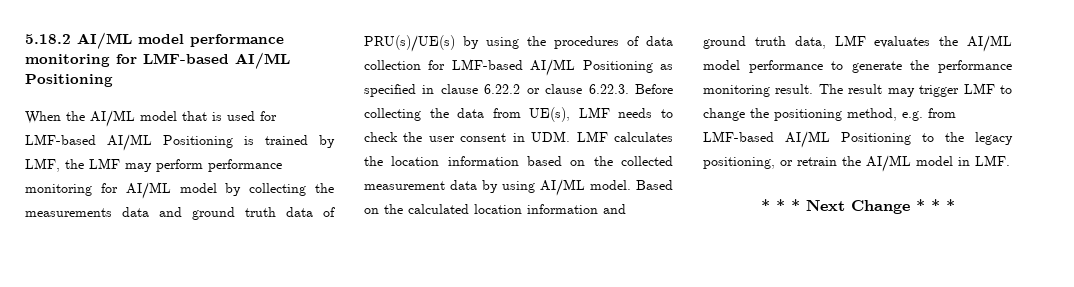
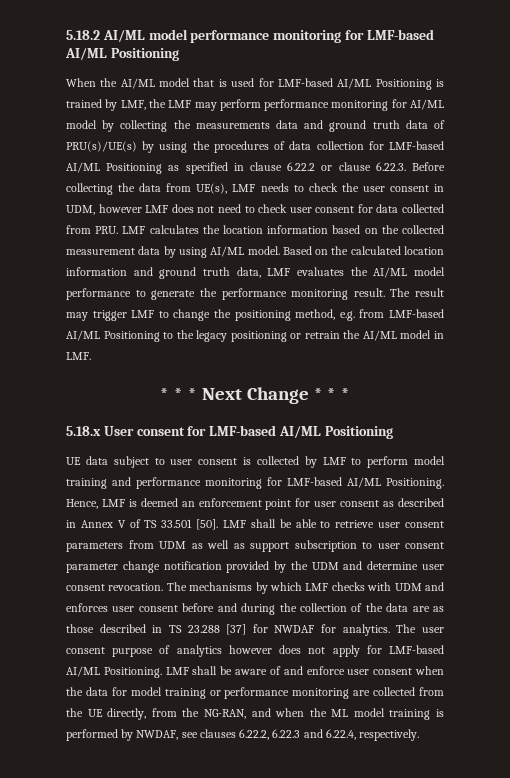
- When the AI/ML model that is used for LMF-based AI/ML Positioning is trained by LMF, the LMF may perform performance monitoring for AI/ML model by collecting the measurements data and ground truth data of PRU(s)/UE(s) by using the procedures of data collection for LMF-based AI/ML Positioning as specified in clause 6.22.2 or clause 6.22.3. Before collecting the data from UE(s), LMF needs to check the user consent in UDM. LMF calculates the location information based on the collected measurement data by using AI/ML model.
+ When the AI/ML model that is used for LMF-based AI/ML Positioning is trained by LMF, the LMF may perform performance monitoring for AI/ML model by collecting the measurements data and ground truth data of PRU(s)/UE(s) by using the procedures of data collection for LMF-based AI/ML Positioning as specified in clause 6.22.2 or clause 6.22.3. Before collecting the data from UE(s), LMF needs to check the user consent in UDM, however LMF does not need to check user consent for data collected from PRU. LMF calculates the location information based on the collected measurement data by using AI/ML model.
- The result may trigger LMF to change the positioning method, e.g. from LMF-based AI/ML Positioning to the legacy positioning, or retrain the AI/ML model in LMF.
+ The result may trigger LMF to change the positioning method, e.g. from LMF-based AI/ML Positioning to the legacy positioning or retrain the AI/ML model in LMF.
+ 5.18.x User consent for LMF-based AI/ML Positioning
+ UE data subject to user consent is collected by LMF to perform model training and performance monitoring for LMF-based AI/ML Positioning. Hence, LMF is deemed an enforcement point for user consent as described in Annex V of TS 33.501 [50]. LMF shall be able to retrieve user consent parameters from UDM as well as support subscription to user consent parameter change notification provided by the UDM and determine user consent revocation. The mechanisms by which LMF checks with UDM and enforces user consent before and during the collection of the data are as those described in TS 23.288 [37] for NWDAF for analytics. The user consent purpose of analytics however does not apply for LMF-based AI/ML Positioning. LMF shall be aware of and enforce user consent when the data for model training or performance monitoring are collected from the UE directly, from the NG-RAN, and when the ML model training is performed by NWDAF, see clauses 6.22.2, 6.22.3 and 6.22.4, respectively.

